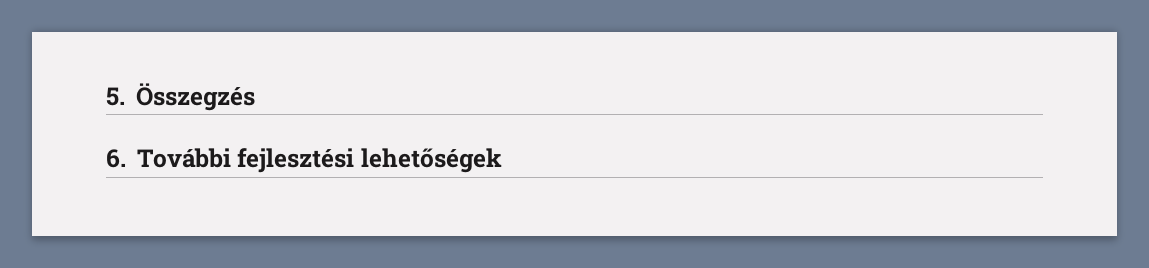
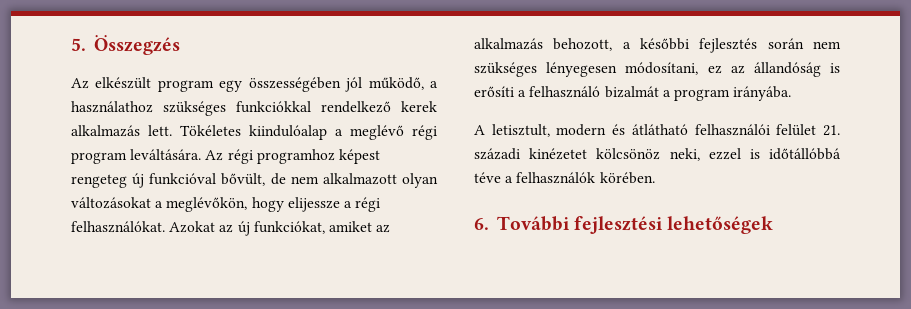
+ Az elkészült program egy összességében jól működő, a használathoz szükséges funkciókkal rendelkező kerek alkalmazás lett. Tökéletes kiindulóalap a meglévő régi program leváltására. Az régi programhoz képest rengeteg új funkcióval bővült, de nem alkalmazott olyan változásokat a meglévőkön, hogy elijessze a régi felhasználókat. Azokat az új funkciókat, amiket az alkalmazás behozott, a későbbi fejlesztés során nem szükséges lényegesen módosítani, ez az állandóság is erősíti a felhasználó bizalmát a program irányába.
+ A letisztult, modern és átlátható felhasználói felület 21. századi kinézetet kölcsönöz neki, ezzel is időtállóbbá téve a felhasználók körében.

